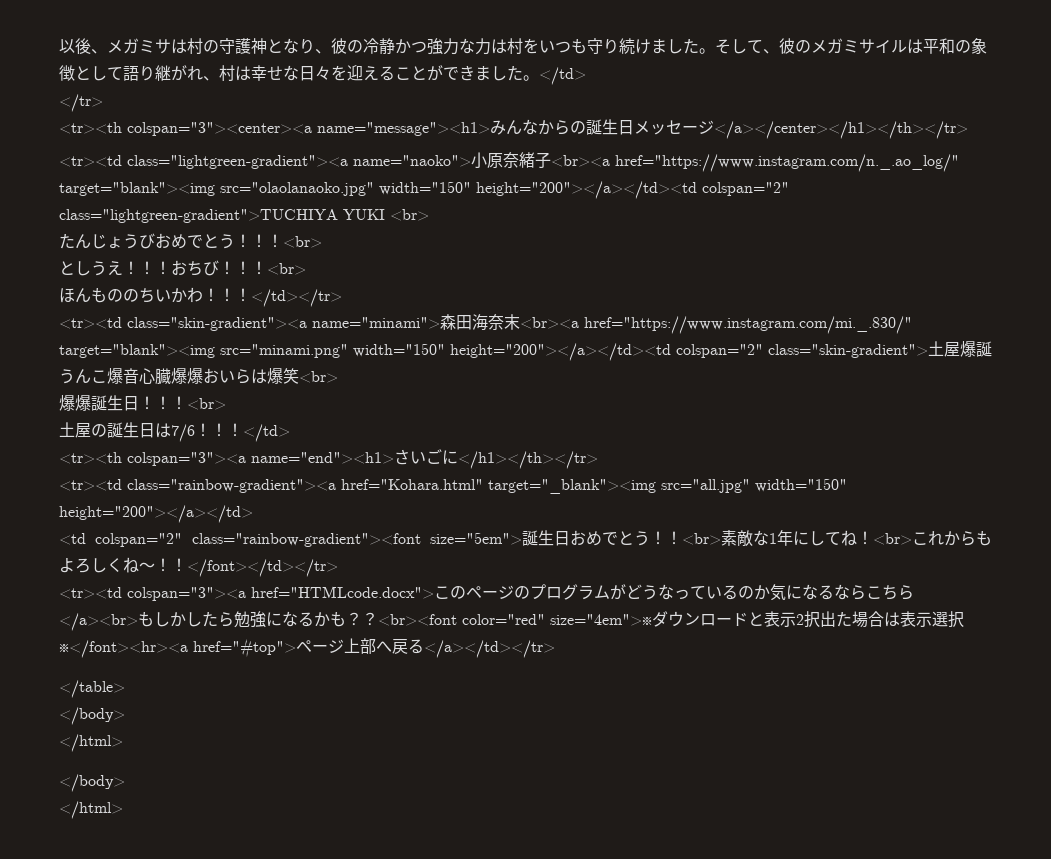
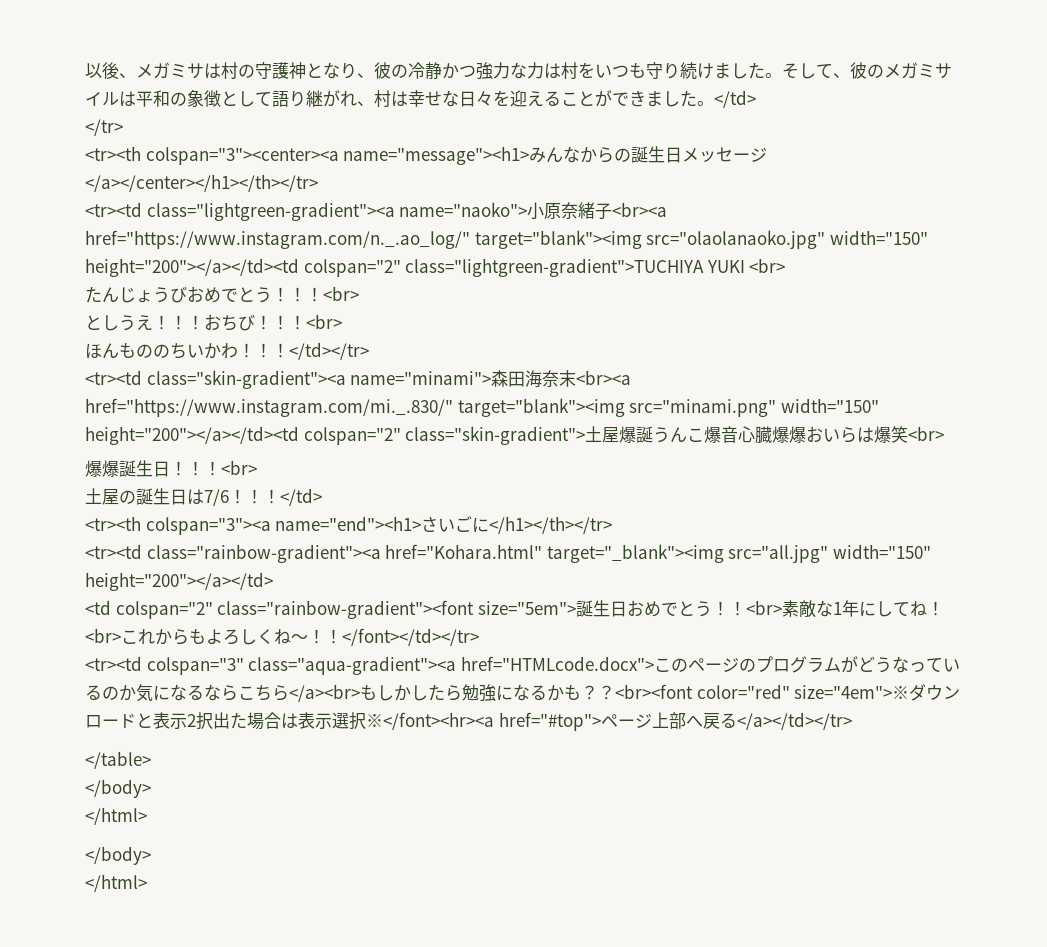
- <tr><td colspan="3"><a href="HTMLcode.docx">このページのプログラムがどうなっているのか気になるならこちら</a><br>もしかしたら勉強になるかも？
+ <tr><td colspan="3" class="aqua-gradient"><a href="HTMLcode.docx">このページのプログラムがどうなっているのか気になるならこちら</a><br>もしかしたら勉強になるかも？

